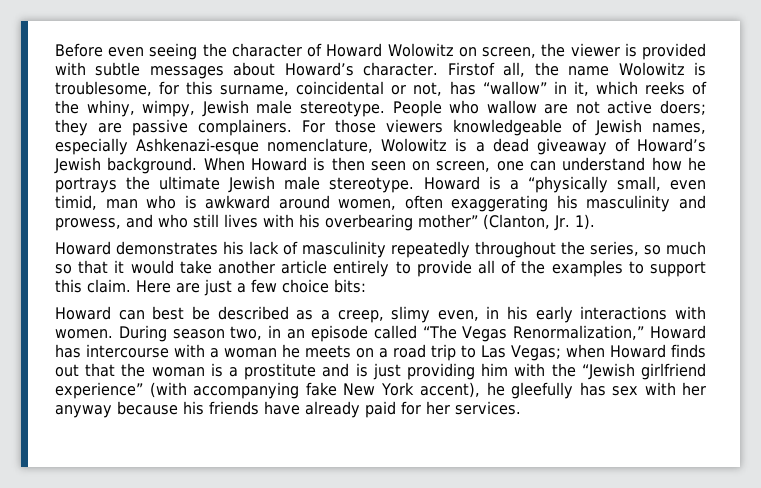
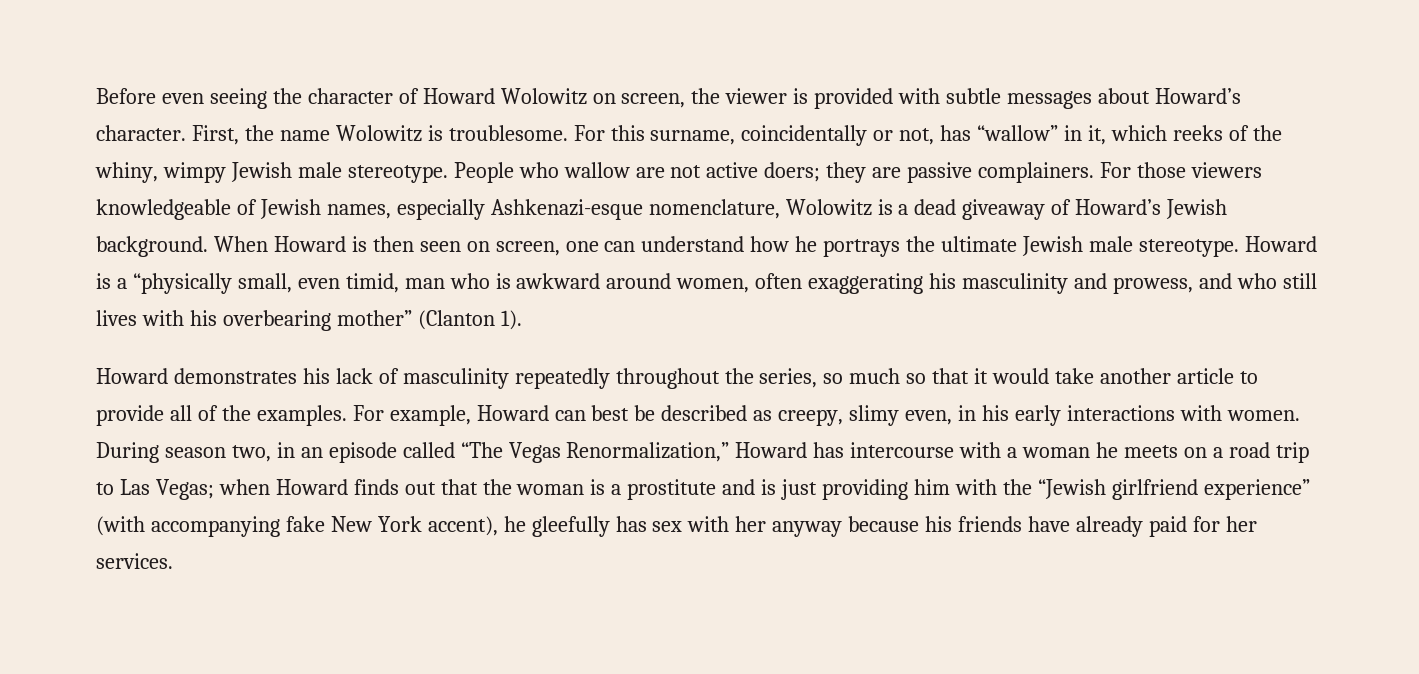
- Firstof all, the name Wolowitz is troublesome, for this surname, coincidental or not, has “wallow” in it, which reeks of the whiny, wimpy, Jewish male stereotype.
+ First, the name Wolowitz is troublesome. For this surname, coincidentally or not, has “wallow” in it, which reeks of the whiny, wimpy Jewish male stereotype.
- Howard is a “physically small, even timid, man who is awkward around women, often exaggerating his masculinity and prowess, and who still lives with his overbearing mother” (Clanton, Jr. 1).
+ Howard is a “physically small, even timid, man who is awkward around women, often exaggerating his masculinity and prowess, and who still lives with his overbearing mother” (Clanton 1).
- Howard demonstrates his lack of masculinity repeatedly throughout the series, so much so that it would take another article entirely to provide all of the examples to support this claim. Here are just a few choice bits:
- Howard can best be described as a creep, slimy even, in his early interactions with women.
+ Howard demonstrates his lack of masculinity repeatedly throughout the series, so much so that it would take another article to provide all of the examples. For example, Howard can best be described as creepy, slimy even, in his early interactions with women.

